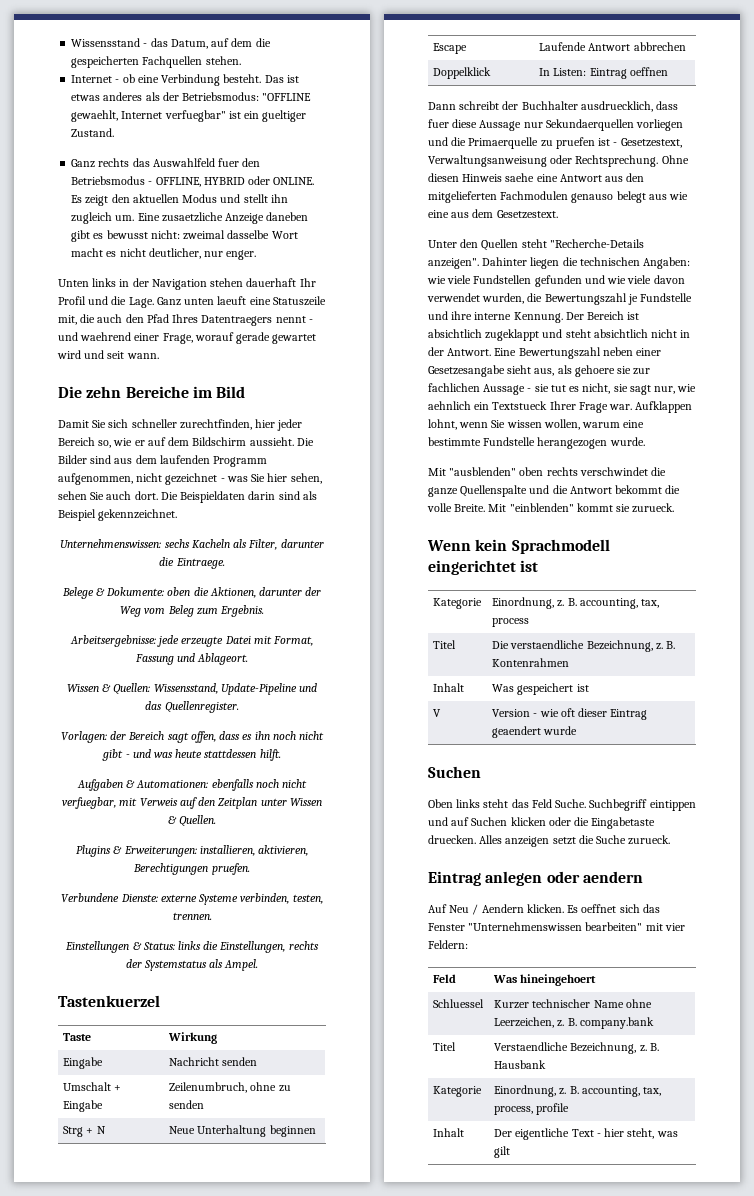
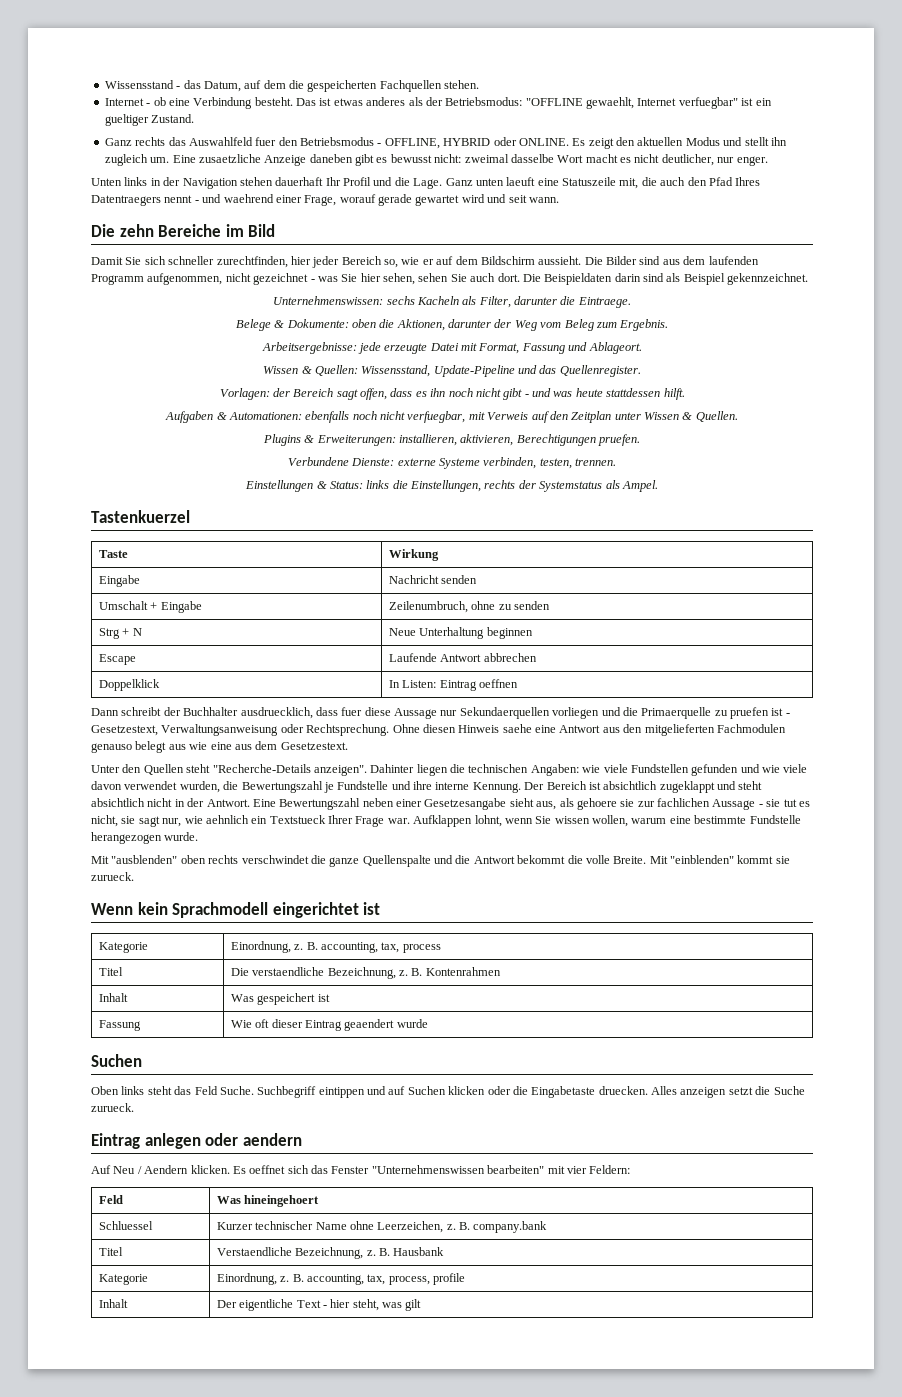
- V | Version - wie oft dieser Eintrag geaendert wurde
+ Fassung | Wie oft dieser Eintrag geaendert wurde

